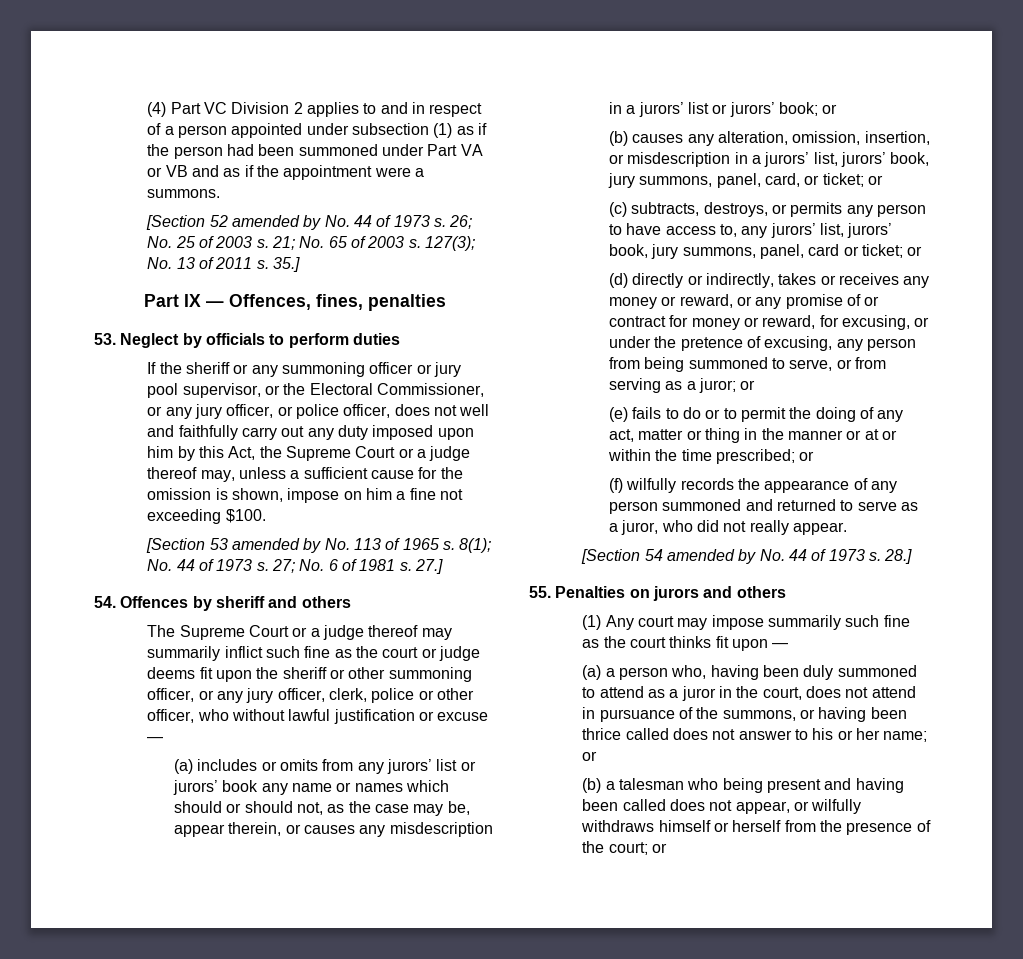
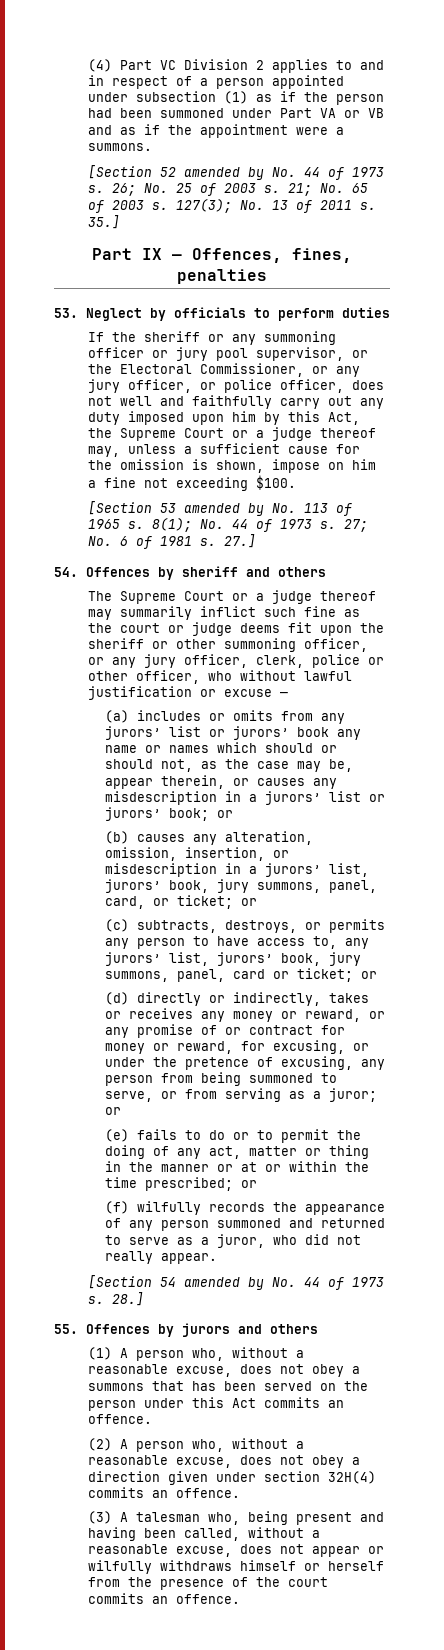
- 55. Penalties on jurors and others
+ 55. Offences by jurors and others
- (1) Any court may impose summarily such fine as the court thinks fit upon —
- (a) a person who, having been duly summoned to attend as a juror in the court, does not attend in pursuance of the summons, or having been thrice called does not answer to his or her name; or
- (b) a talesman who being present and having been called does not appear, or wilfully withdraws himself or herself from the presence of the court; or
+ (1) A person who, without a reasonable excuse, does not obey a summons that has been served on the person under this Act commits an offence.
+ (2) A person who, without a reasonable excuse, does not obey a direction given under section 32H(4) commits an offence.
+ (3) A talesman who, being present and having been called, without a reasonable excuse, does not appear or wilfully withdraws himself or herself from the presence of the court commits an offence.

